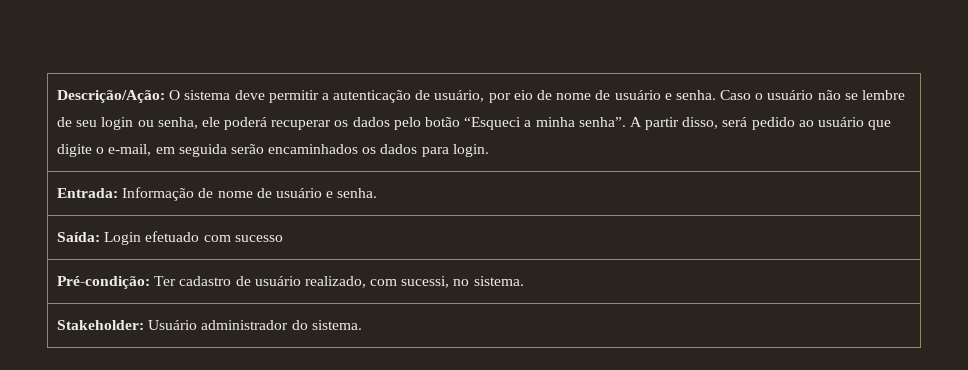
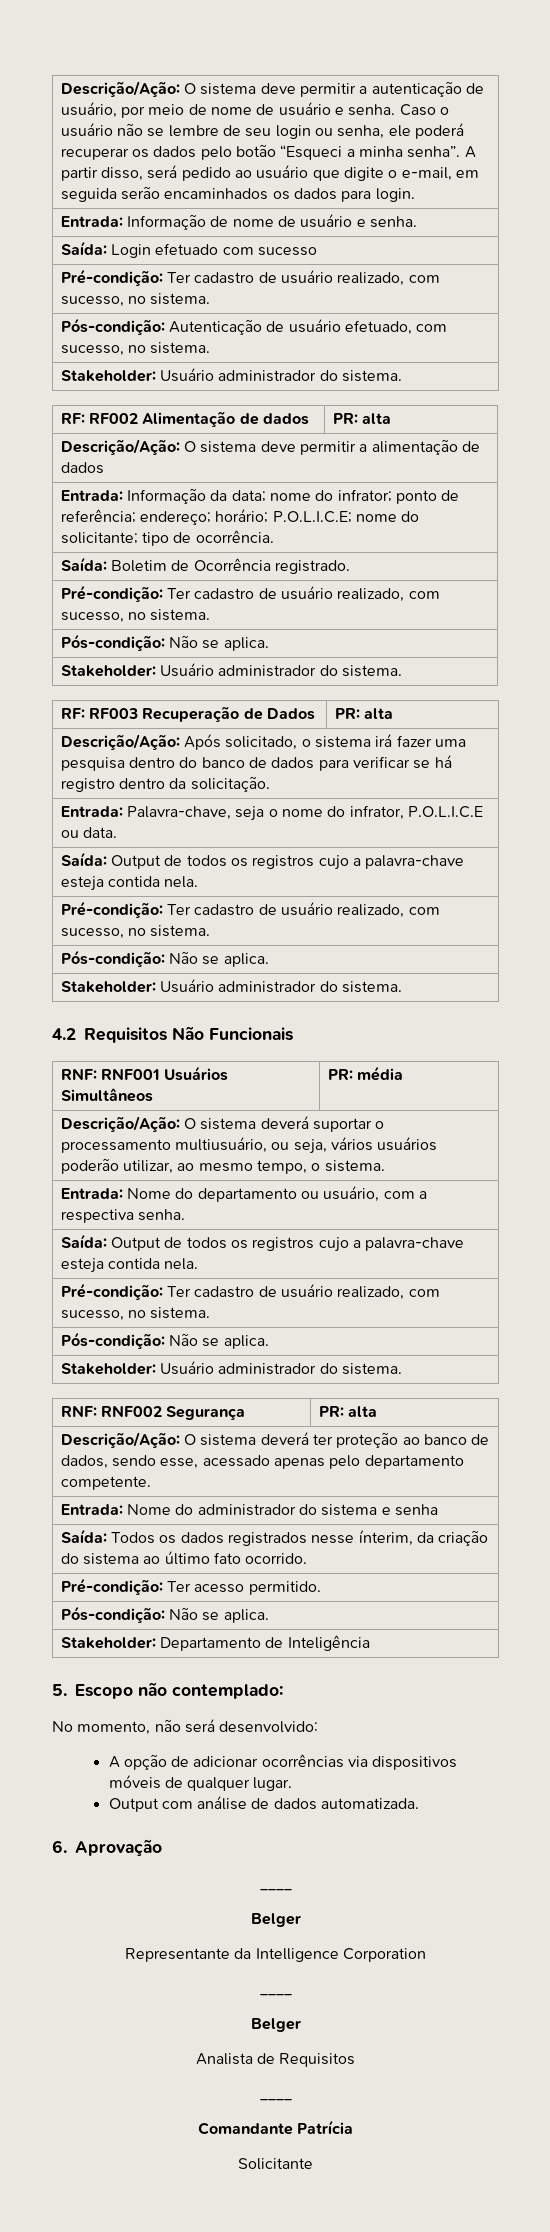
- Descrição/Ação: O sistema deve permitir a autenticação de usuário, por eio de nome de usuário e senha.
+ Descrição/Ação: O sistema deve permitir a autenticação de usuário, por meio de nome de usuário e senha.
  Saída: Login efetuado com sucesso
- Pré-condição: Ter cadastro de usuário realizado, com sucessi, no sistema.
+ Pré-condição: Ter cadastro de usuário realizado, com sucesso, no sistema.
+ Pós-condição: Autenticação de usuário efetuado, com sucesso, no sistema.
+ RF: RF002 Alimentação de dados | PR: alta
+ Descrição/Ação: O sistema deve permitir a alimentação de dados
+ Entrada: Informação da data; nome do infrator; ponto de referência; endereço; horário; P.O.L.I.C.E; nome do solicitante; tipo de ocorrência.
+ Saída: Boletim de Ocorrência registrado.
+ Pré-condição: Ter cadastro de usuário realizado, com sucesso, no sistema.
+ Pós-condição: Não se aplica.
+ Stakeholder: Usuário administrador do sistema.
+ RF: RF003 Recuperação de Dados | PR: alta
+ Descrição/Ação: Após solicitado, o sistema irá fazer uma pesquisa dentro do banco de dados para verificar se há registro dentro da solicitação.
+ Entrada: Palavra-chave, seja o nome do infrator, P.O.L.I.C.E ou data.
+ Saída: Output de todos os registros cujo a palavra-chave esteja contida nela.
+ Pré-condição: Ter cadastro de usuário realizado, com sucesso, no sistema.
+ Pós-condição: Não se aplica.
+ Stakeholder: Usuário administrador do sistema.
+ 4.2 Requisitos Não Funcionais
+ RNF: RNF001 Usuários Simultâneos | PR: média
+ Descrição/Ação: O sistema deverá suportar o processamento multiusuário, ou seja, vários usuários poderão utilizar, ao mesmo tempo, o sistema.
+ Entrada: Nome do departamento ou usuário, com a respectiva senha.
+ Saída: Output de todos os registros cujo a palavra-chave esteja contida nela.
+ Pré-condição: Ter cadastro de usuário realizado, com sucesso, no sistema.
+ Pós-condição: Não se aplica.
+ Stakeholder: Usuário administrador do sistema.
+ RNF: RNF002 Segurança | PR: alta
+ Descrição/Ação: O sistema deverá ter proteção ao banco de dados, sendo esse, acessado apenas pelo departamento competente.
+ Entrada: Nome do administrador do sistema e senha
+ Saída: Todos os dados registrados nesse ínterim, da criação do sistema ao último fato ocorrido.
+ Pré-condição: Ter acesso permitido.
+ Pós-condição: Não se aplica.
+ Stakeholder: Departamento de Inteligência
+ 5. Escopo não contemplado:
+ No momento, não será desenvolvido:
+ A opção de adicionar ocorrências via dispositivos móveis de qualquer lugar.
+ Output com análise de dados automatizada.
+ 6. Aprovação
+ ____
+ Belger
+ Representante da Intelligence Corporation
+ ____
+ Belger
+ Analista de Requisitos
+ ____
+ Comandante Patrícia
+ Solicitante

